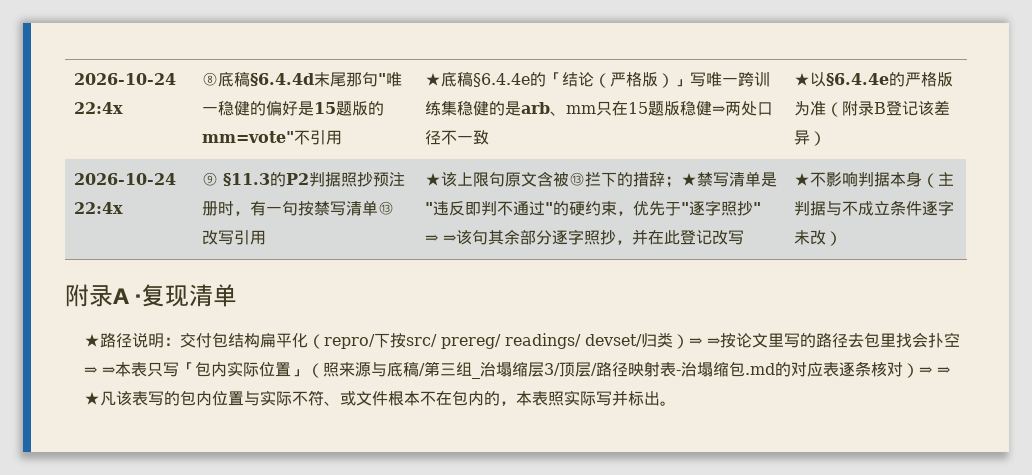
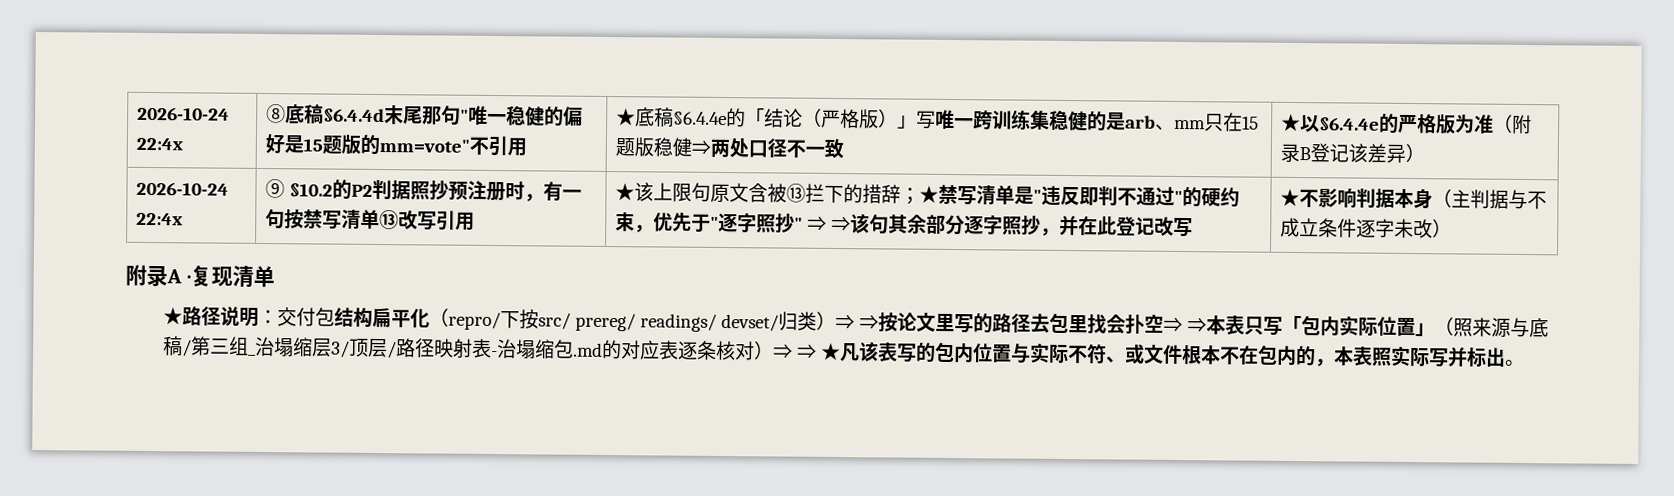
- ⑨ §11.3的P2判据照抄预注册时，有一句按禁写清单⑬改写引用
+ ⑨ §10.2的P2判据照抄预注册时，有一句按禁写清单⑬改写引用

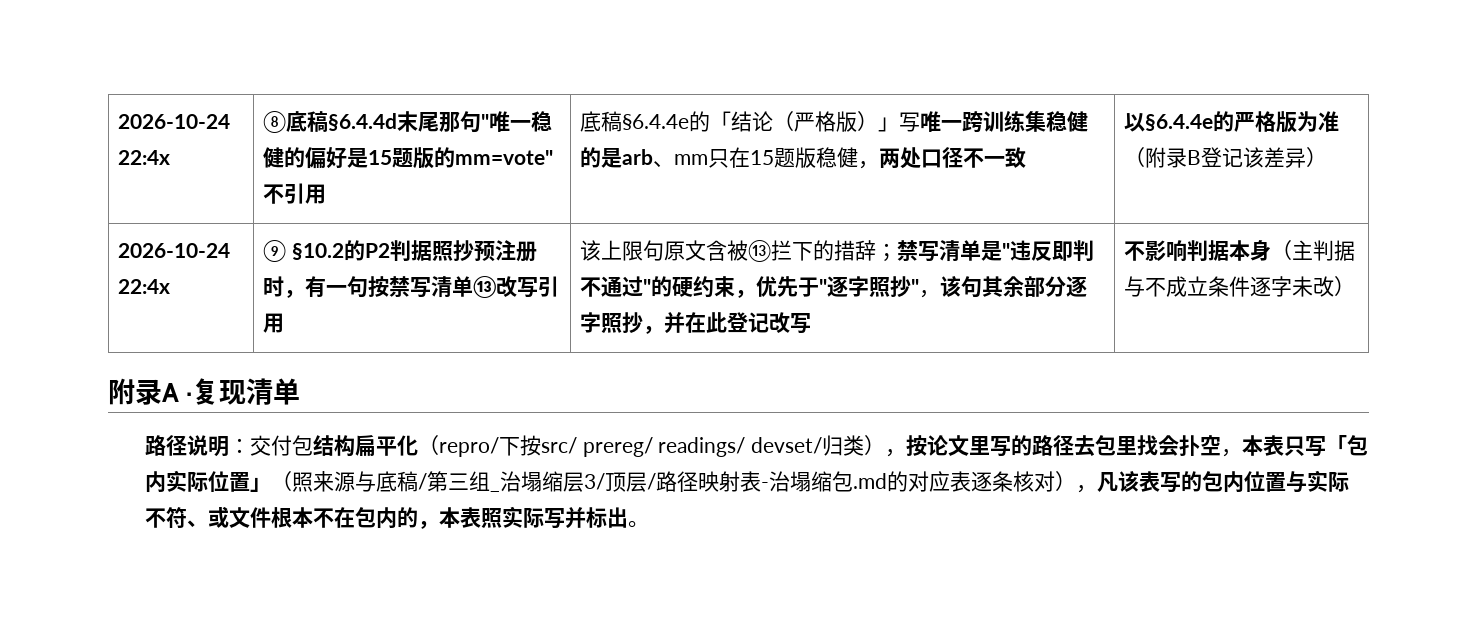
- ★底稿§6.4.4e的「结论（严格版）」写唯一跨训练集稳健的是arb、mm只在15题版稳健⇒两处口径不一致
+ 底稿§6.4.4e的「结论（严格版）」写唯一跨训练集稳健的是arb、mm只在15题版稳健，两处口径不一致
- ★以§6.4.4e的严格版为准（附录B登记该差异）
+ 以§6.4.4e的严格版为准（附录B登记该差异）
- ★该上限句原文含被⑬拦下的措辞；★禁写清单是"违反即判不通过"的硬约束，优先于"逐字照抄" ⇒ ⇒该句其余部分逐字照抄，并在此登记改写
+ 该上限句原文含被⑬拦下的措辞；禁写清单是"违反即判不通过"的硬约束，优先于"逐字照抄"，该句其余部分逐字照抄，并在此登记改写
- ★不影响判据本身（主判据与不成立条件逐字未改）
+ 不影响判据本身（主判据与不成立条件逐字未改）
- ★路径说明：
+ 路径说明：
- 交付包结构扁平化（repro/下按src/ prereg/ readings/ devset/归类）⇒ ⇒按论文里写的路径去包里找会扑空⇒ ⇒本表只写「包内实际位置」（照来源与底稿/第三组_治塌缩层3/顶层/路径映射表-治塌缩包.md的对应表逐条核对）⇒ ⇒ ★凡该表写的包内位置与实际不符、或文件根本不在包内的，本表照实际写并标出。
+ 交付包结构扁平化（repro/下按src/ prereg/ readings/ devset/归类），按论文里写的路径去包里找会扑空，本表只写「包内实际位置」（照来源与底稿/第三组_治塌缩层3/顶层/路径映射表-治塌缩包.md的对应表逐条核对），凡该表写的包内位置与实际不符、或文件根本不在包内的，本表照实际写并标出。

